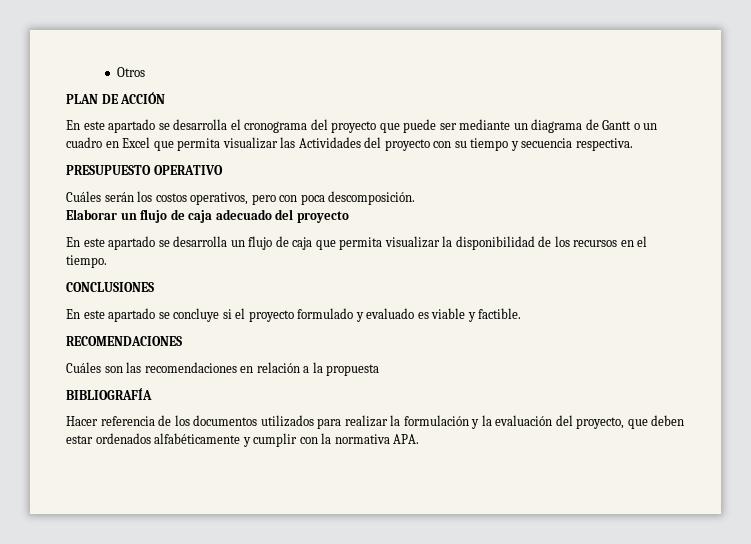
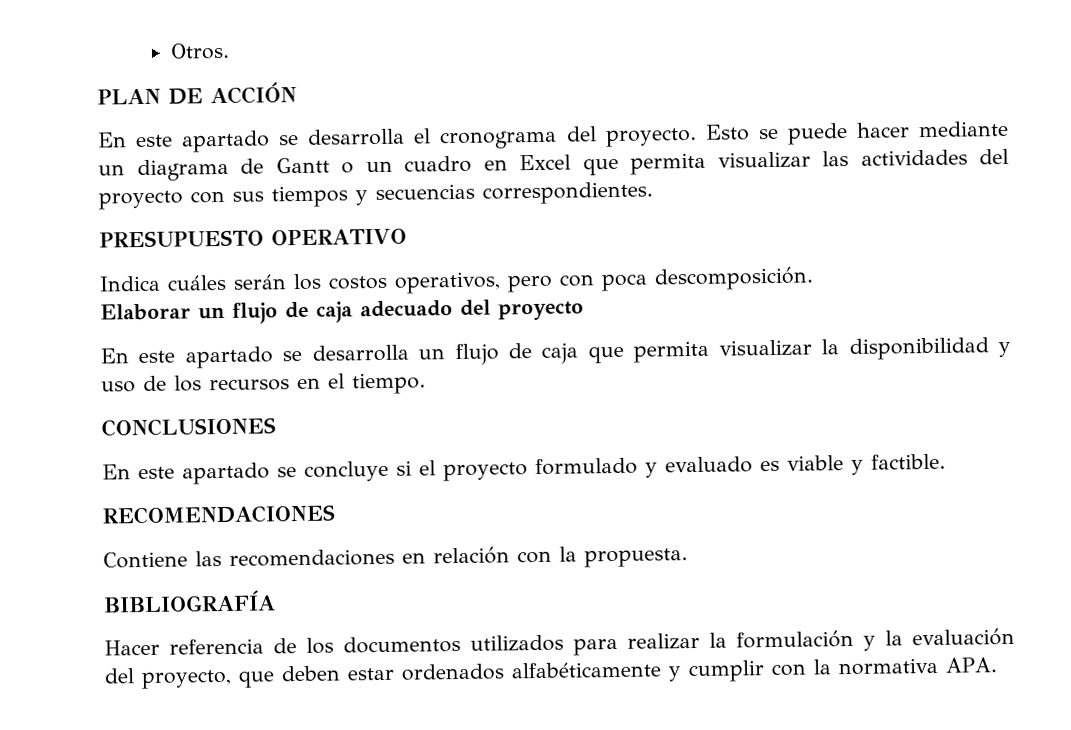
- Otros
+ Otros.
- En este apartado se desarrolla el cronograma del proyecto que puede ser mediante un diagrama de Gantt o un cuadro en Excel que permita visualizar las Actividades del proyecto con su tiempo y secuencia respectiva.
+ En este apartado se desarrolla el cronograma del proyecto. Esto se puede hacer mediante un diagrama de Gantt o un cuadro en Excel que permita visualizar las actividades del proyecto con sus tiempos y secuencias correspondientes.
- Cuáles serán los costos operativos, pero con poca descomposición.
+ Indica cuáles serán los costos operativos, pero con poca descomposición.
- En este apartado se desarrolla un flujo de caja que permita visualizar la disponibilidad de los recursos en el tiempo.
+ En este apartado se desarrolla un flujo de caja que permita visualizar la disponibilidad y uso de los recursos en el tiempo.
- Cuáles son las recomendaciones en relación a la propuesta
+ Contiene las recomendaciones en relación con la propuesta.

